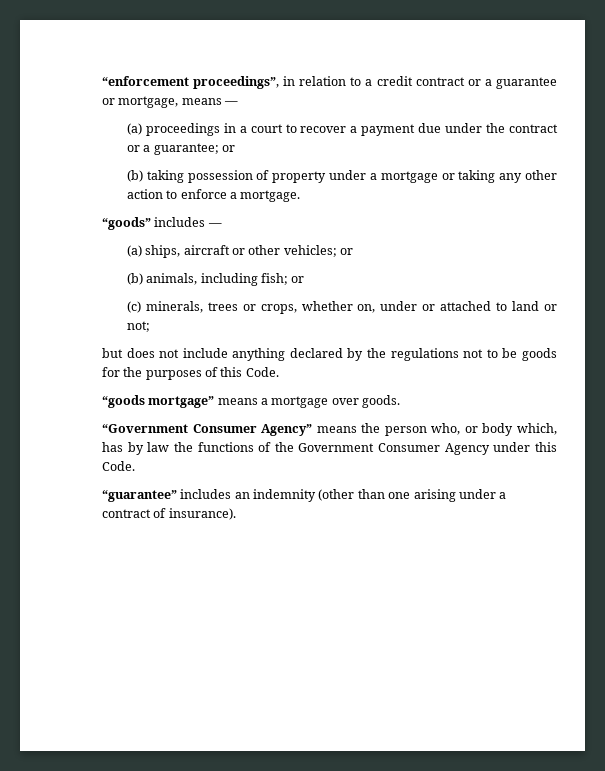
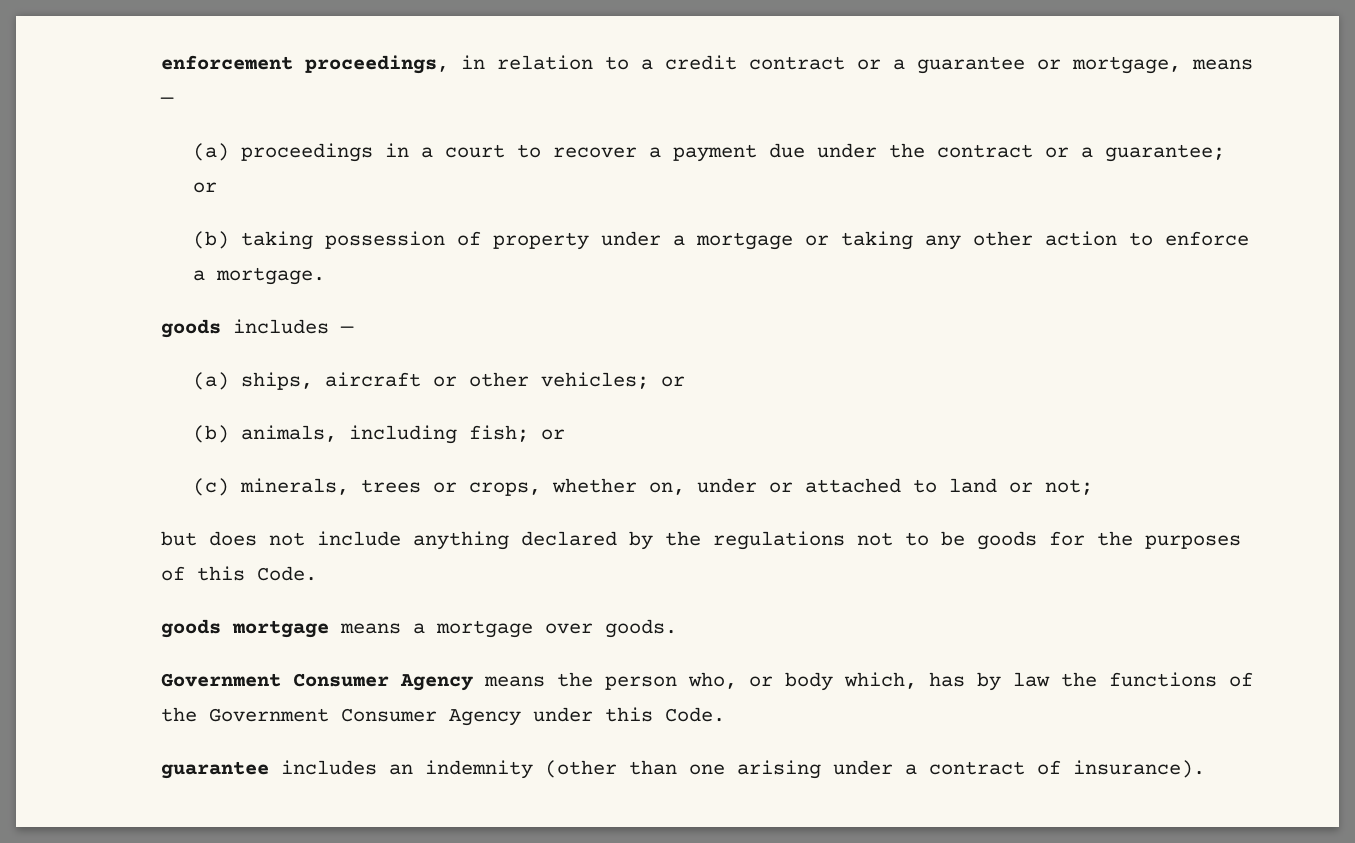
- “enforcement proceedings”, in relation to a credit contract or a guarantee or mortgage, means —
+ enforcement proceedings, in relation to a credit contract or a guarantee or mortgage, means —
- “goods” includes —
+ goods includes —
- “goods mortgage” means a mortgage over goods.
+ goods mortgage means a mortgage over goods.
- “Government Consumer Agency” means the person who, or body which, has by law the functions of the Government Consumer Agency under this Code.
+ Government Consumer Agency means the person who, or body which, has by law the functions of the Government Consumer Agency under this Code.
- “guarantee” includes an indemnity (other than one arising under a contract of insurance).
+ guarantee includes an indemnity (other than one arising under a contract of insurance).

